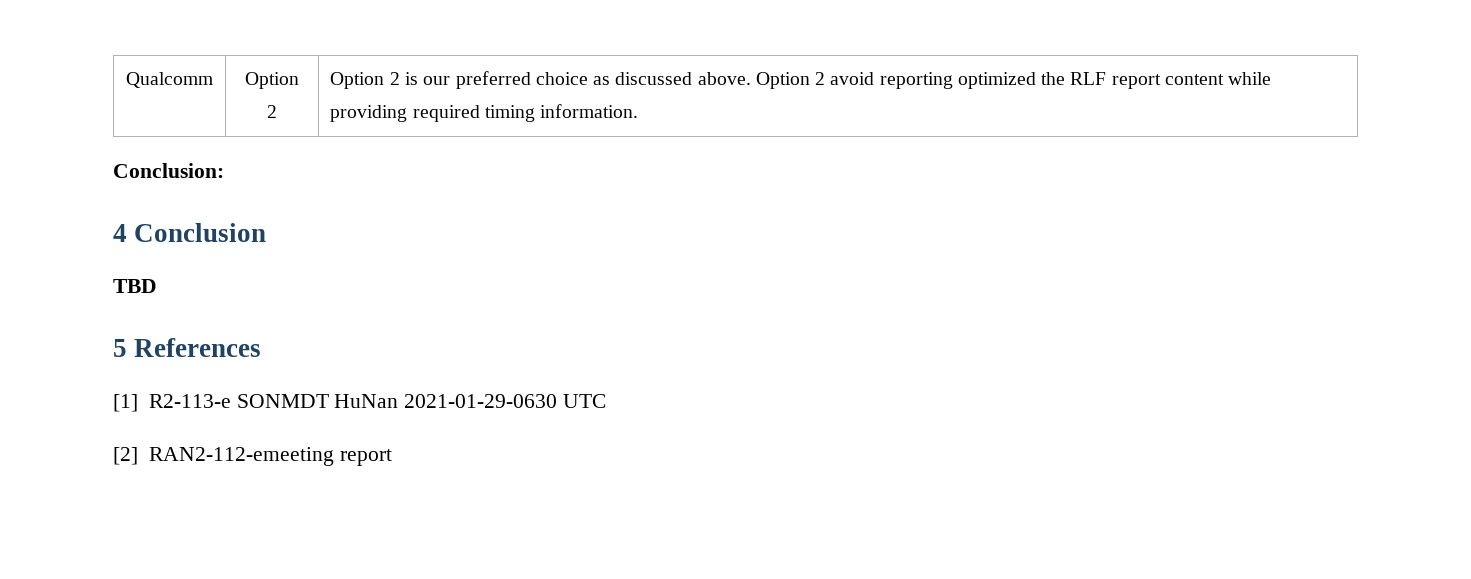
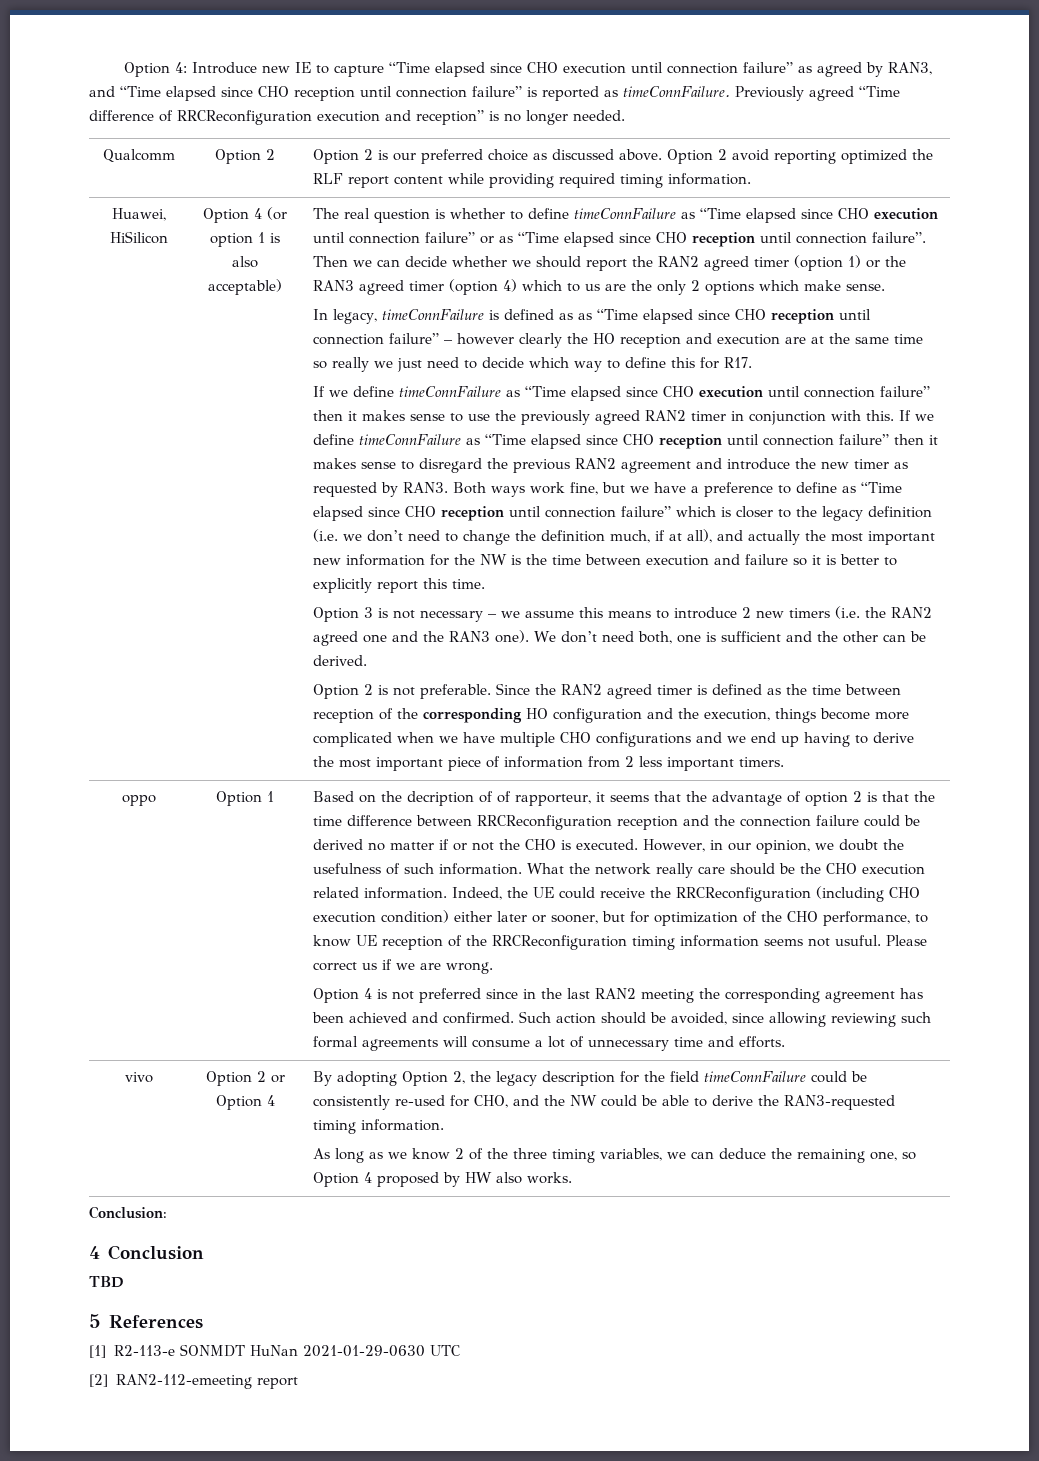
+ Option 4: Introduce new IE to capture “Time elapsed since CHO execution until connection failure” as agreed by RAN3, and “Time elapsed since CHO reception until connection failure” is reported as timeConnFailure. Previously agreed “Time difference of RRCReconfiguration execution and reception” is no longer needed.
+ Huawei, HiSilicon | Option 4 (or option 1 is also acceptable) | The real question is whether to define timeConnFailure as “Time elapsed since CHO execution until connection failure” or as “Time elapsed since CHO reception until connection failure”. Then we can decide whether we should report the RAN2 agreed timer (option 1) or the RAN3 agreed timer (option 4) which to us are the only 2 options which make sense.
+ In legacy, timeConnFailure is defined as as “Time elapsed since CHO reception until connection failure” – however clearly the HO reception and execution are at the same time so really we just need to decide which way to define this for R17.
+ If we define timeConnFailure as “Time elapsed since CHO execution until connection failure” then it makes sense to use the previously agreed RAN2 timer in conjunction with this. If we define timeConnFailure as “Time elapsed since CHO reception until connection failure” then it makes sense to disregard the previous RAN2 agreement and introduce the new timer as requested by RAN3. Both ways work fine, but we have a preference to define as “Time elapsed since CHO reception until connection failure” which is closer to the legacy definition (i.e. we don’t need to change the definition much, if at all), and actually the most important new information for the NW is the time between execution and failure so it is better to explicitly report this time.
+ Option 3 is not necessary – we assume this means to introduce 2 new timers (i.e. the RAN2 agreed one and the RAN3 one). We don’t need both, one is sufficient and the other can be derived.
+ Option 2 is not preferable. Since the RAN2 agreed timer is defined as the time between reception of the corresponding HO configuration and the execution, things become more complicated when we have multiple CHO configurations and we end up having to derive the most important piece of information from 2 less important timers.
+ oppo | Option 1 | Based on the decription of of rapporteur, it seems that the advantage of option 2 is that the time difference between RRCReconfiguration reception and the connection failure could be derived no matter if or not the CHO is executed. However, in our opinion, we doubt the usefulness of such information. What the network really care should be the CHO execution related information. Indeed, the UE could receive the RRCReconfiguration (including CHO execution condition) either later or sooner, but for optimization of the CHO performance, to know UE reception of the RRCReconfiguration timing information seems not usuful. Please correct us if we are wrong.
+ Option 4 is not preferred since in the last RAN2 meeting the corresponding agreement has been achieved and confirmed. Such action should be avoided, since allowing reviewing such formal agreements will consume a lot of unnecessary time and efforts.
+ vivo | Option 2 or Option 4 | By adopting Option 2, the legacy description for the field timeConnFailure could be consistently re-used for CHO, and the NW could be able to derive the RAN3-requested timing information.
+ As long as we know 2 of the three timing variables, we can deduce the remaining one, so Option 4 proposed by HW also works.

